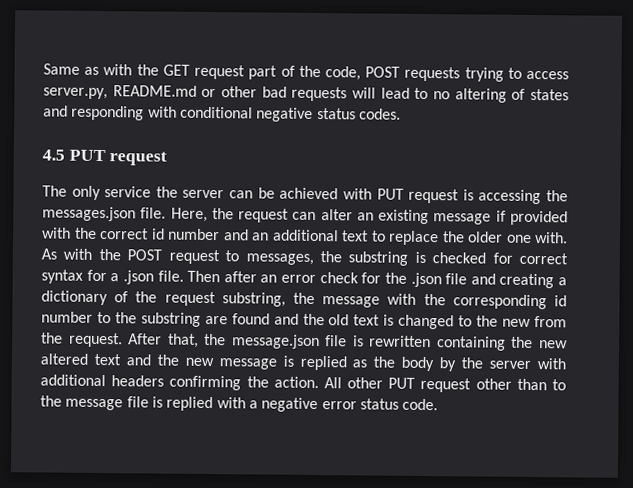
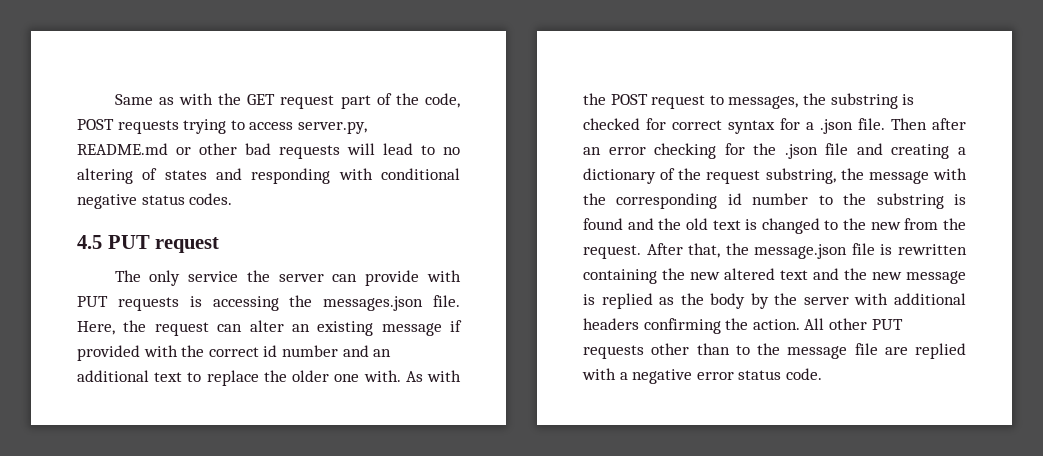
- The only service the server can be achieved with PUT request is accessing the messages.json file.
+ The only service the server can provide with PUT requests is accessing the messages.json file.
- Then after an error check for the .json file and creating a dictionary of the request substring, the message with the corresponding id number to the substring are found and the old text is changed to the new from the request.
+ Then after an error checking for the .json file and creating a dictionary of the request substring, the message with the corresponding id number to the substring is found and the old text is changed to the new from the request.
- All other PUT request other than to the message file is replied with a negative error status code.
+ All other PUT requests other than to the message file are replied with a negative error status code.

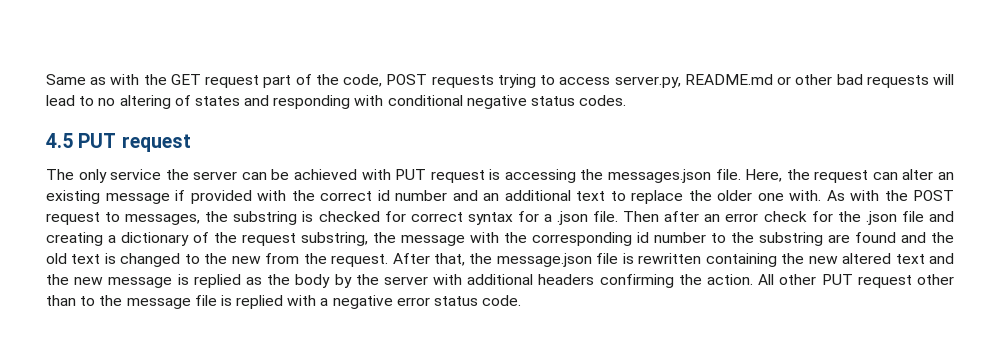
- The only service the server can provide with PUT requests is accessing the messages.json file.
+ The only service the server can be achieved with PUT request is accessing the messages.json file.
- Then after an error checking for the .json file and creating a dictionary of the request substring, the message with the corresponding id number to the substring is found and the old text is changed to the new from the request.
+ Then after an error check for the .json file and creating a dictionary of the request substring, the message with the corresponding id number to the substring are found and the old text is changed to the new from the request.
- All other PUT requests other than to the message file are replied with a negative error status code.
+ All other PUT request other than to the message file is replied with a negative error status code.

